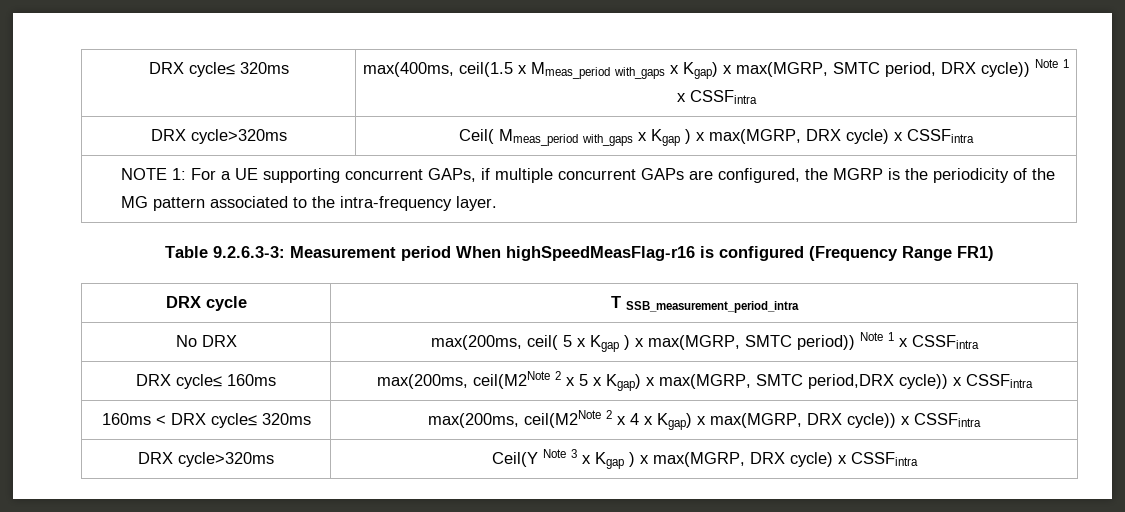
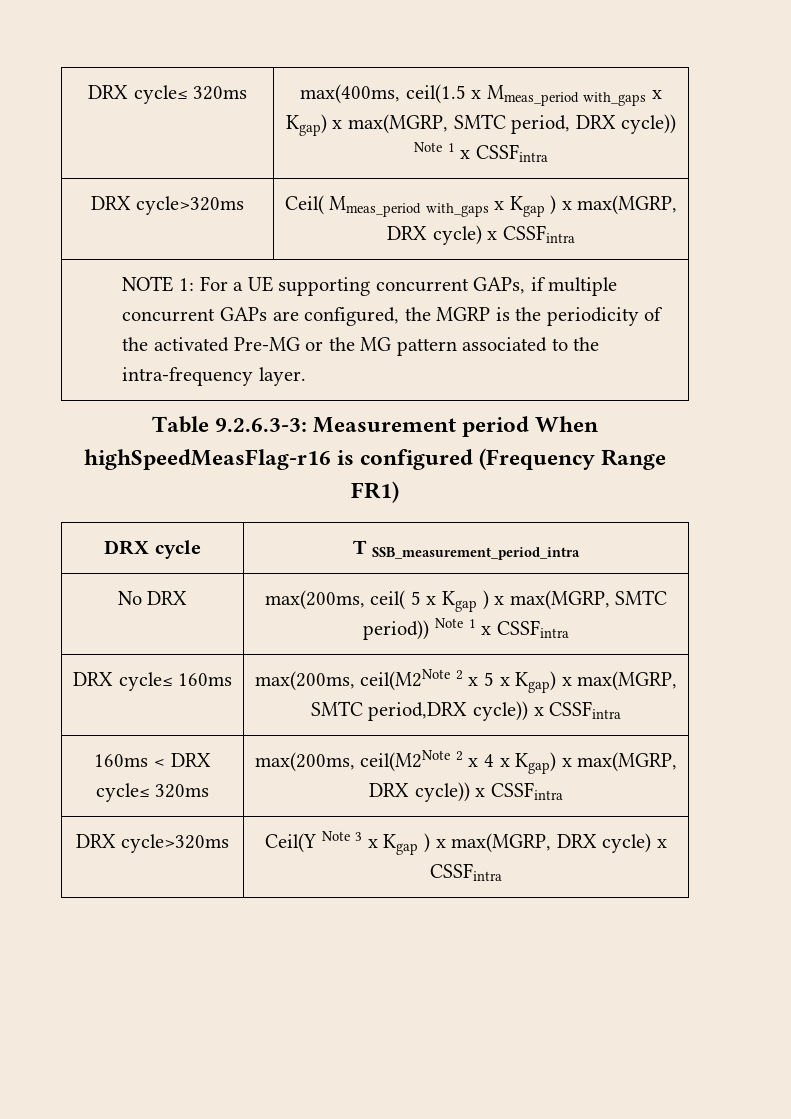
- NOTE 1: For a UE supporting concurrent GAPs, if multiple concurrent GAPs are configured, the MGRP is the periodicity of the MG pattern associated to the intra-frequency layer.
+ NOTE 1: For a UE supporting concurrent GAPs, if multiple concurrent GAPs are configured, the MGRP is the periodicity of the activated Pre-MG or the MG pattern associated to the intra-frequency layer.

